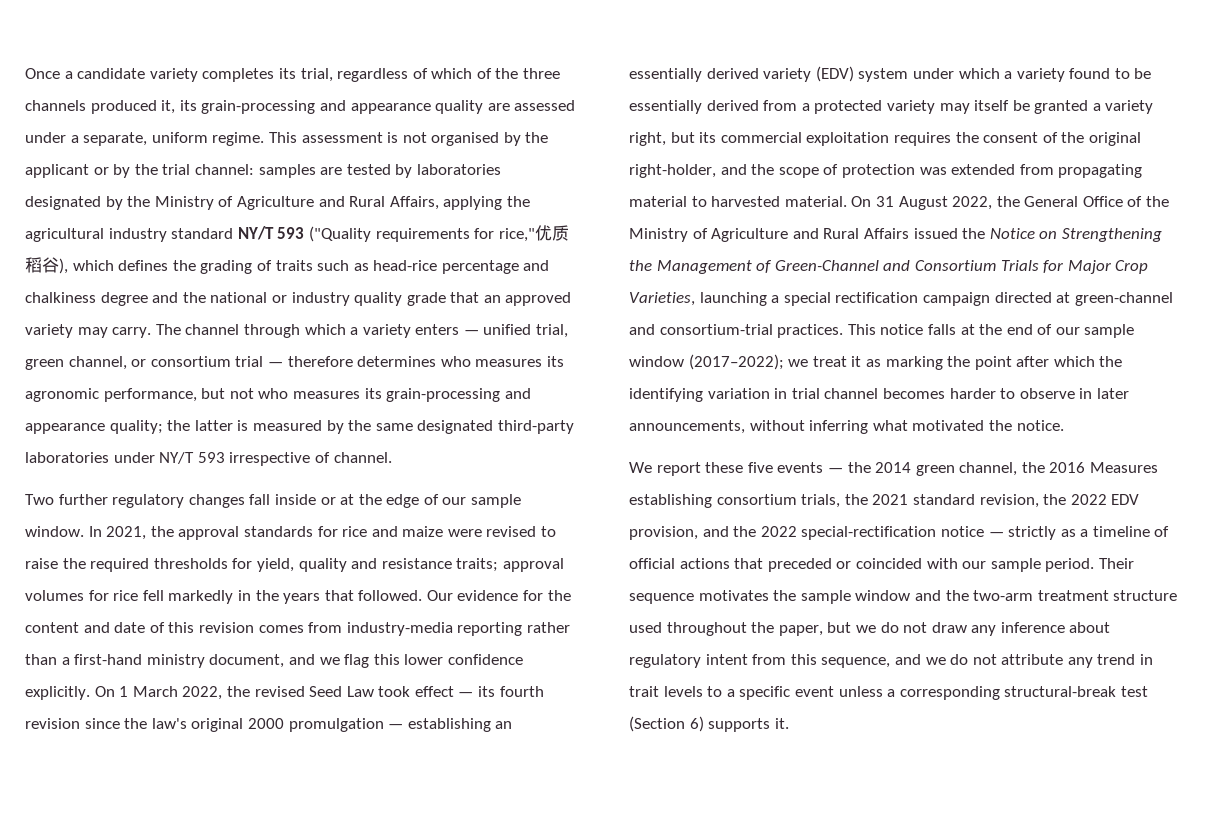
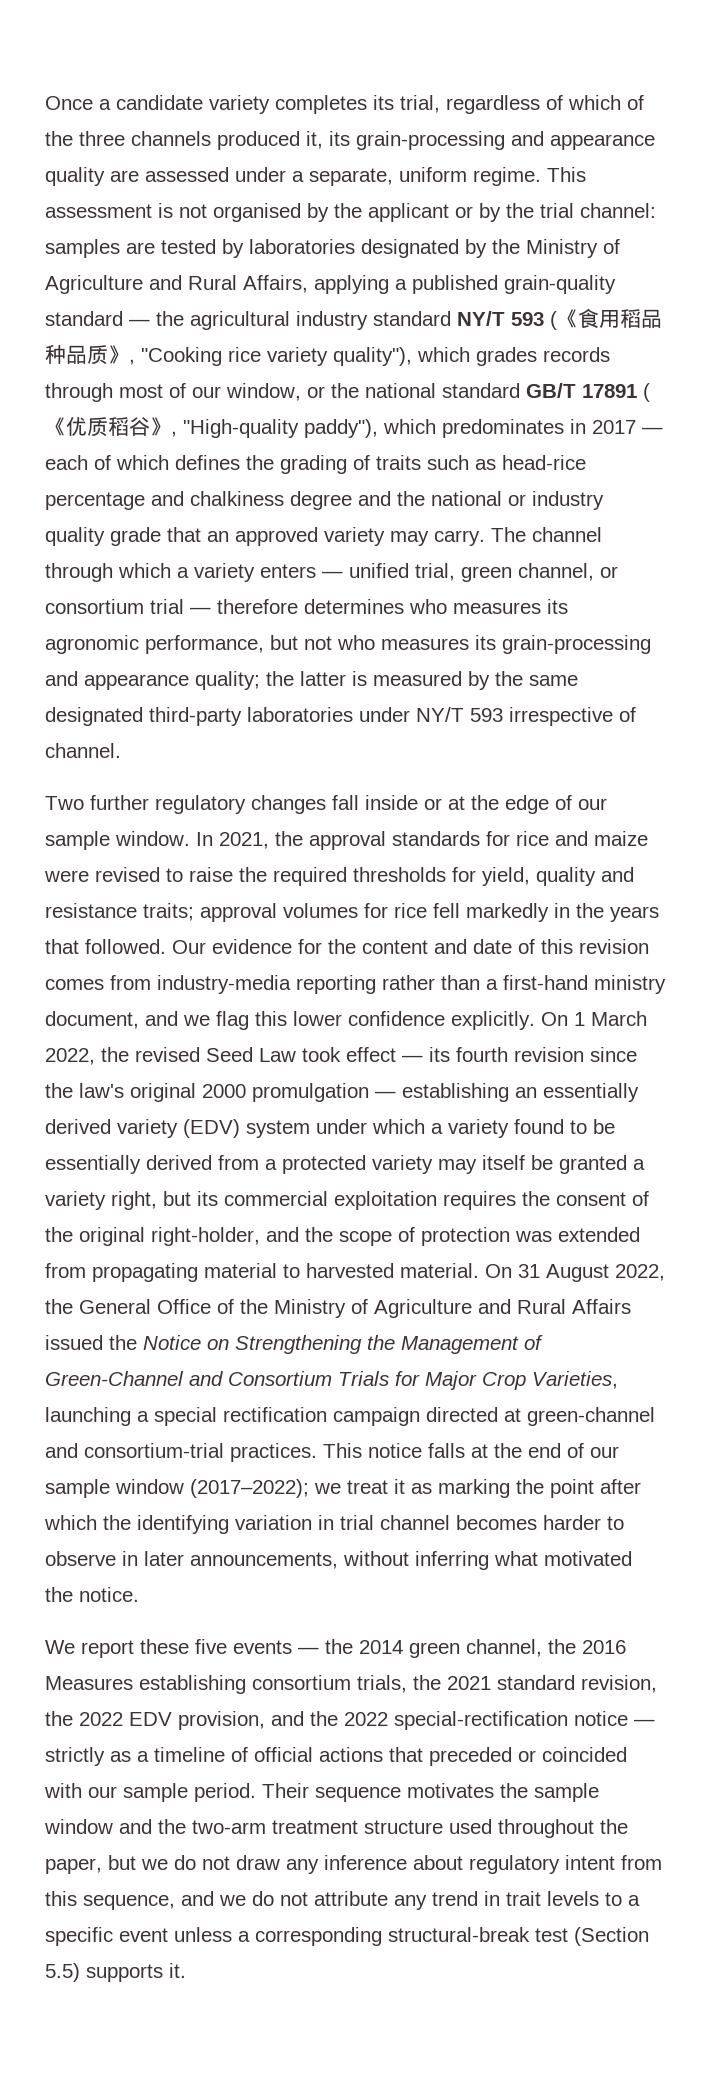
- This assessment is not organised by the applicant or by the trial channel: samples are tested by laboratories designated by the Ministry of Agriculture and Rural Affairs, applying the agricultural industry standard NY/T 593 ("Quality requirements for rice,"优质稻谷), which defines the grading of traits such as head-rice percentage and chalkiness degree and the national or industry quality grade that an approved variety may carry.
+ This assessment is not organised by the applicant or by the trial channel: samples are tested by laboratories designated by the Ministry of Agriculture and Rural Affairs, applying a published grain-quality standard — the agricultural industry standard NY/T 593 (《食用稻品种品质》, "Cooking rice variety quality"), which grades records through most of our window, or the national standard GB/T 17891 (《优质稻谷》, "High-quality paddy"), which predominates in 2017 — each of which defines the grading of traits such as head-rice percentage and chalkiness degree and the national or industry quality grade that an approved variety may carry.
- Their sequence motivates the sample window and the two-arm treatment structure used throughout the paper, but we do not draw any inference about regulatory intent from this sequence, and we do not attribute any trend in trait levels to a specific event unless a corresponding structural-break test (Section 6) supports it.
+ Their sequence motivates the sample window and the two-arm treatment structure used throughout the paper, but we do not draw any inference about regulatory intent from this sequence, and we do not attribute any trend in trait levels to a specific event unless a corresponding structural-break test (Section 5.5) supports it.

